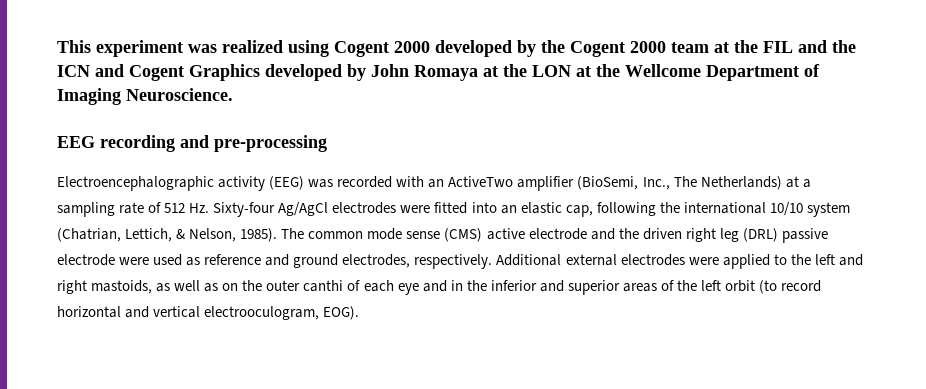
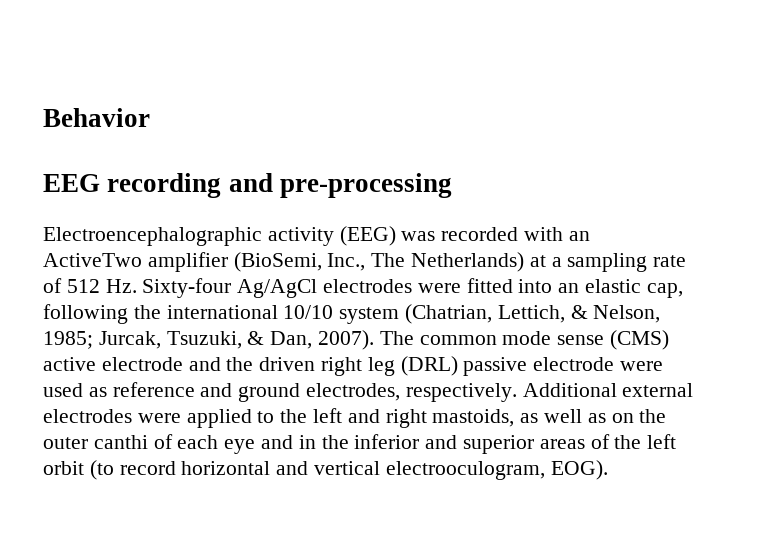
- This experiment was realized using Cogent 2000 developed by the Cogent 2000 team at the FIL and the ICN and Cogent Graphics developed by John Romaya at the LON at the Wellcome Department of Imaging Neuroscience.
+ Behavior
- Electroencephalographic activity (EEG) was recorded with an ActiveTwo amplifier (BioSemi, Inc., The Netherlands) at a sampling rate of 512 Hz. Sixty-four Ag/AgCl electrodes were fitted into an elastic cap, following the international 10/10 system (Chatrian, Lettich, & Nelson, 1985).
+ Electroencephalographic activity (EEG) was recorded with an ActiveTwo amplifier (BioSemi, Inc., The Netherlands) at a sampling rate of 512 Hz. Sixty-four Ag/AgCl electrodes were fitted into an elastic cap, following the international 10/10 system (Chatrian, Lettich, & Nelson, 1985; Jurcak, Tsuzuki, & Dan, 2007).

